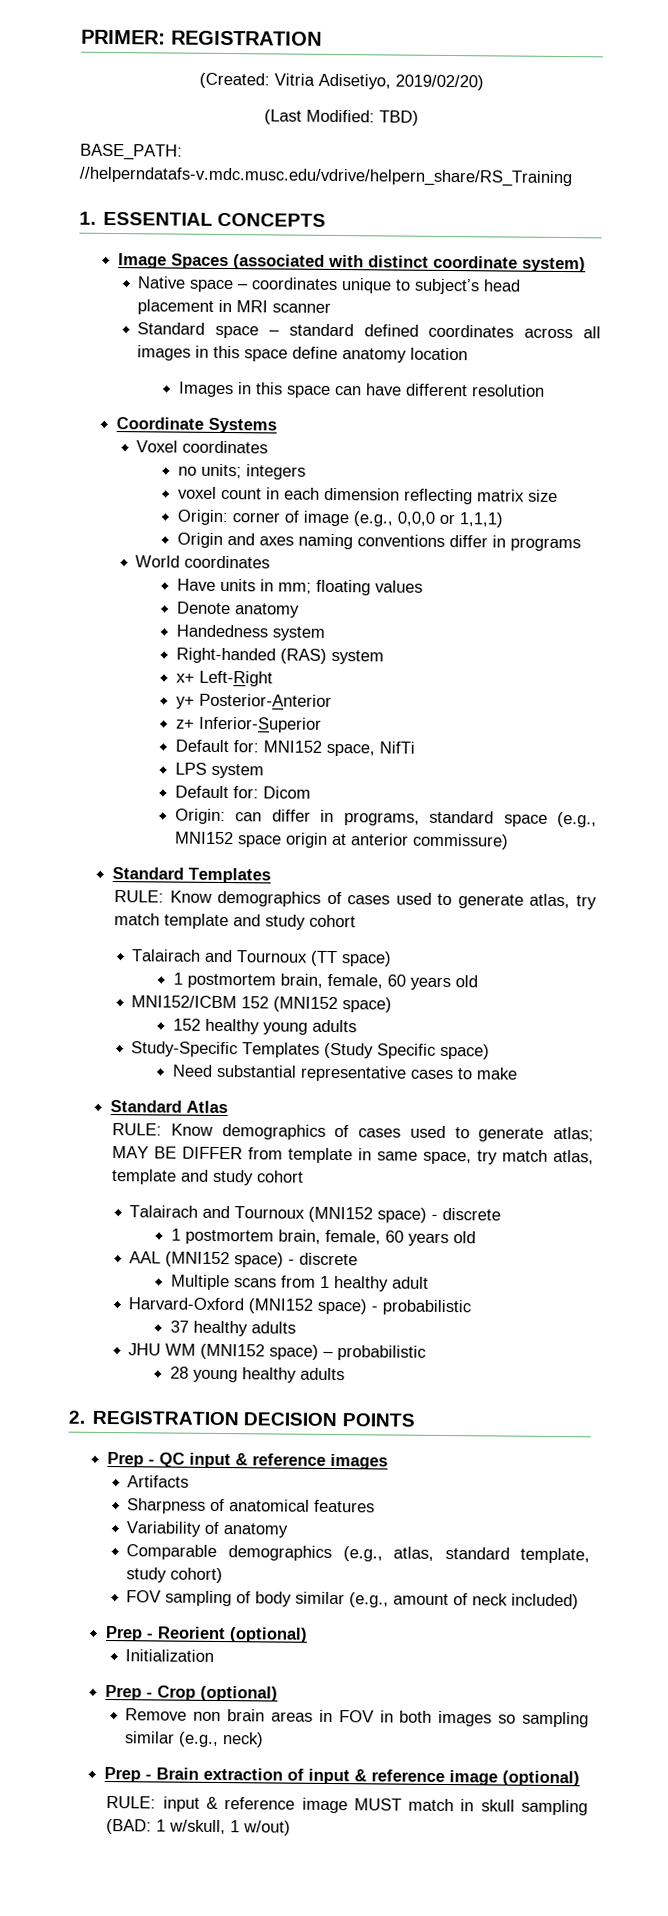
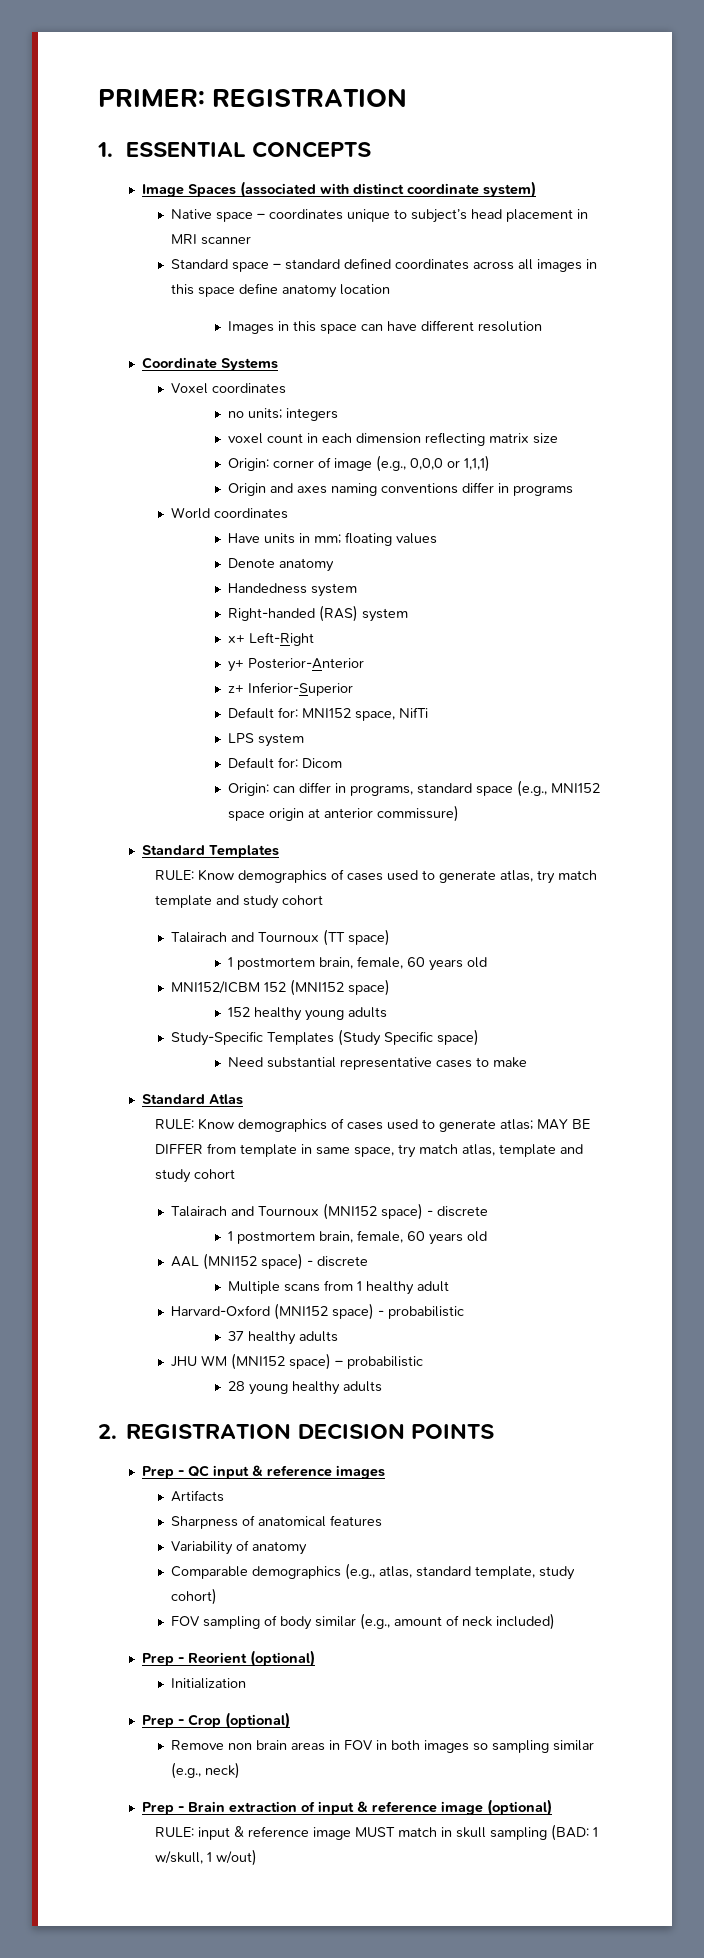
- (Created: Vitria Adisetiyo, 2019/02/20)
- (Last Modified: TBD)
- BASE_PATH: //helperndatafs-v.mdc.musc.edu/vdrive/helpern_share/RS_Training

